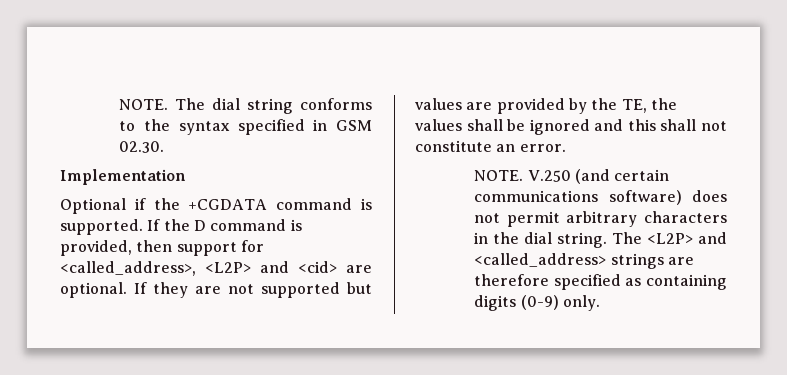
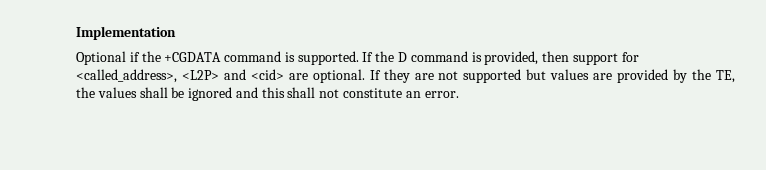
- NOTE. The dial string conforms to the syntax specified in GSM 02.30.
- NOTE. V.250 (and certain communications software) does not permit arbitrary characters in the dial string. The <L2P> and <called_address> strings are therefore specified as containing digits (0-9) only.

